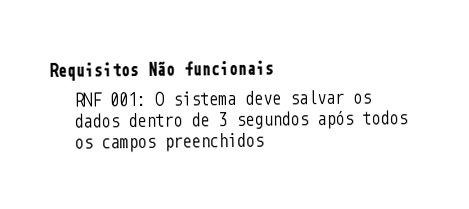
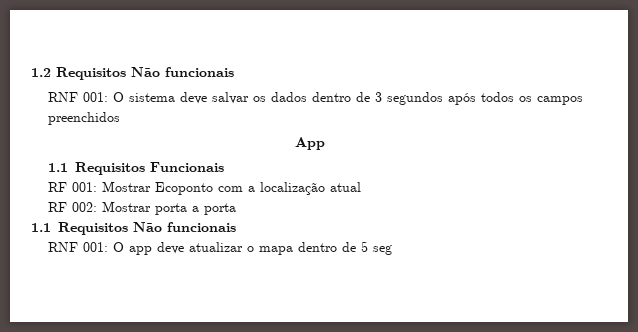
- Requisitos Não funcionais
+ 1.2 Requisitos Não funcionais
+ App
+ 1.1 Requisitos Funcionais
+ RF 001: Mostrar Ecoponto com a localização atual
+ RF 002: Mostrar porta a porta
+ 1.1 Requisitos Não funcionais
+ RNF 001: O app deve atualizar o mapa dentro de 5 seg

